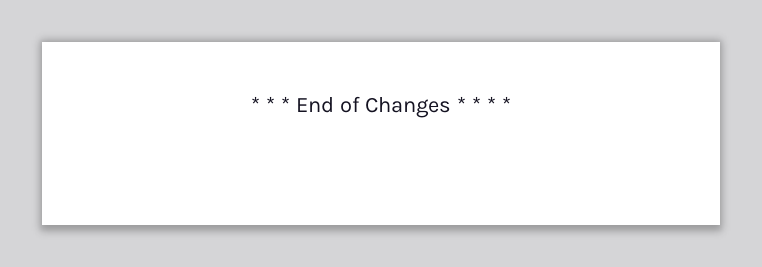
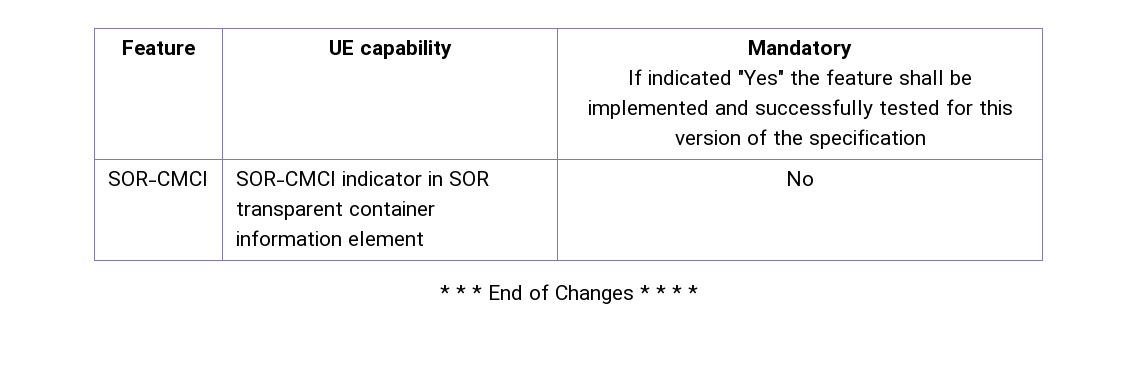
+ Feature | UE capability | Mandatory
+ If indicated "Yes" the feature shall be implemented and successfully tested for this version of the specification
+ SOR-CMCI | SOR-CMCI indicator in SOR transparent container information element | No

